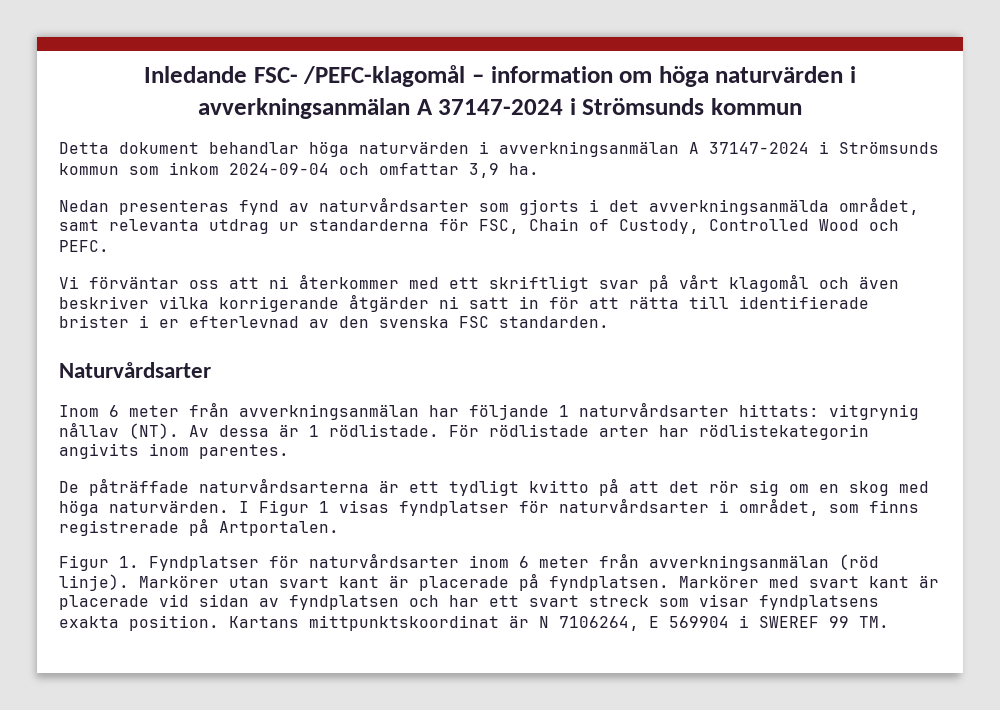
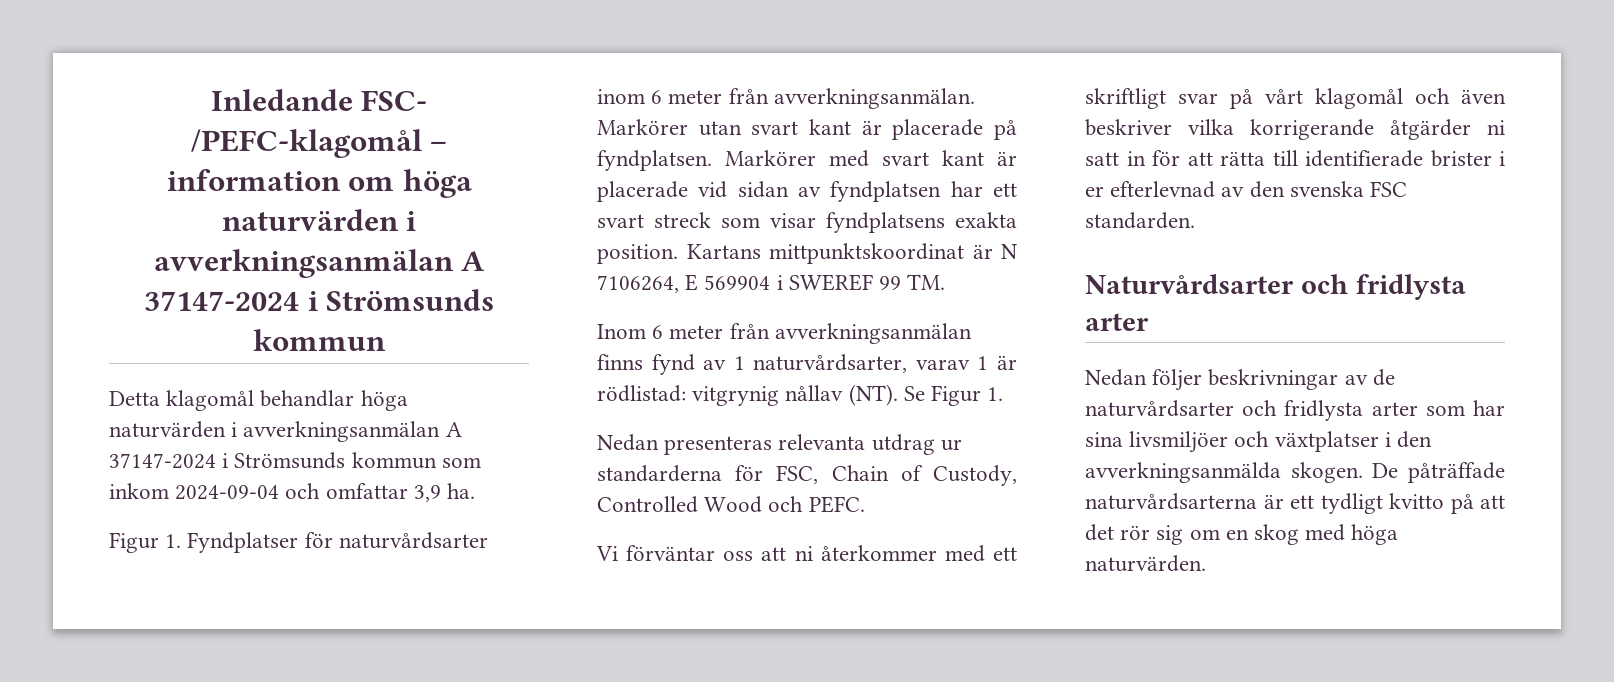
- Detta dokument behandlar höga naturvärden i avverkningsanmälan A 37147-2024 i Strömsunds kommun som inkom 2024-09-04 och omfattar 3,9 ha.
+ Detta klagomål behandlar höga naturvärden i avverkningsanmälan A 37147-2024 i Strömsunds kommun som inkom 2024-09-04 och omfattar 3,9 ha.
- Nedan presenteras fynd av naturvårdsarter som gjorts i det avverkningsanmälda området, samt relevanta utdrag ur standarderna för FSC, Chain of Custody, Controlled Wood och PEFC.
+ Figur 1. Fyndplatser för naturvårdsarter inom 6 meter från avverkningsanmälan. Markörer utan svart kant är placerade på fyndplatsen. Markörer med svart kant är placerade vid sidan av fyndplatsen har ett svart streck som visar fyndplatsens exakta position. Kartans mittpunktskoordinat är N 7106264, E 569904 i SWEREF 99 TM.
+ Inom 6 meter från avverkningsanmälan finns fynd av 1 naturvårdsarter, varav 1 är rödlistad: vitgrynig nållav (NT). Se Figur 1.
+ Nedan presenteras relevanta utdrag ur standarderna för FSC, Chain of Custody, Controlled Wood och PEFC.
- Naturvårdsarter
- Inom 6 meter från avverkningsanmälan har följande 1 naturvårdsarter hittats: vitgrynig nållav (NT). Av dessa är 1 rödlistade. För rödlistade arter har rödlistekategorin angivits inom parentes.
- De påträffade naturvårdsarterna är ett tydligt kvitto på att det rör sig om en skog med höga naturvärden. I Figur 1 visas fyndplatser för naturvårdsarter i området, som finns registrerade på Artportalen.
- Figur 1. Fyndplatser för naturvårdsarter inom 6 meter från avverkningsanmälan (röd linje). Markörer utan svart kant är placerade på fyndplatsen. Markörer med svart kant är placerade vid sidan av fyndplatsen och har ett svart streck som visar fyndplatsens exakta position. Kartans mittpunktskoordinat är N 7106264, E 569904 i SWEREF 99 TM.
+ Naturvårdsarter och fridlysta arter
+ Nedan följer beskrivningar av de naturvårdsarter och fridlysta arter som har sina livsmiljöer och växtplatser i den avverkningsanmälda skogen. De påträffade naturvårdsarterna är ett tydligt kvitto på att det rör sig om en skog med höga naturvärden.

